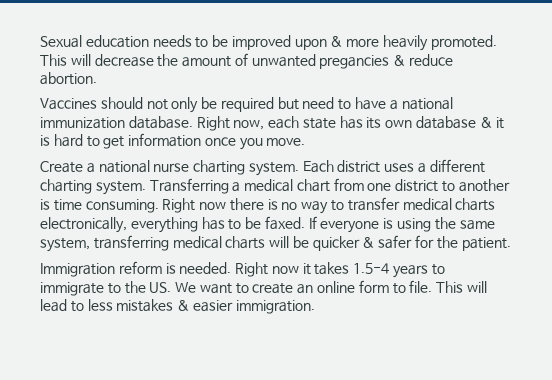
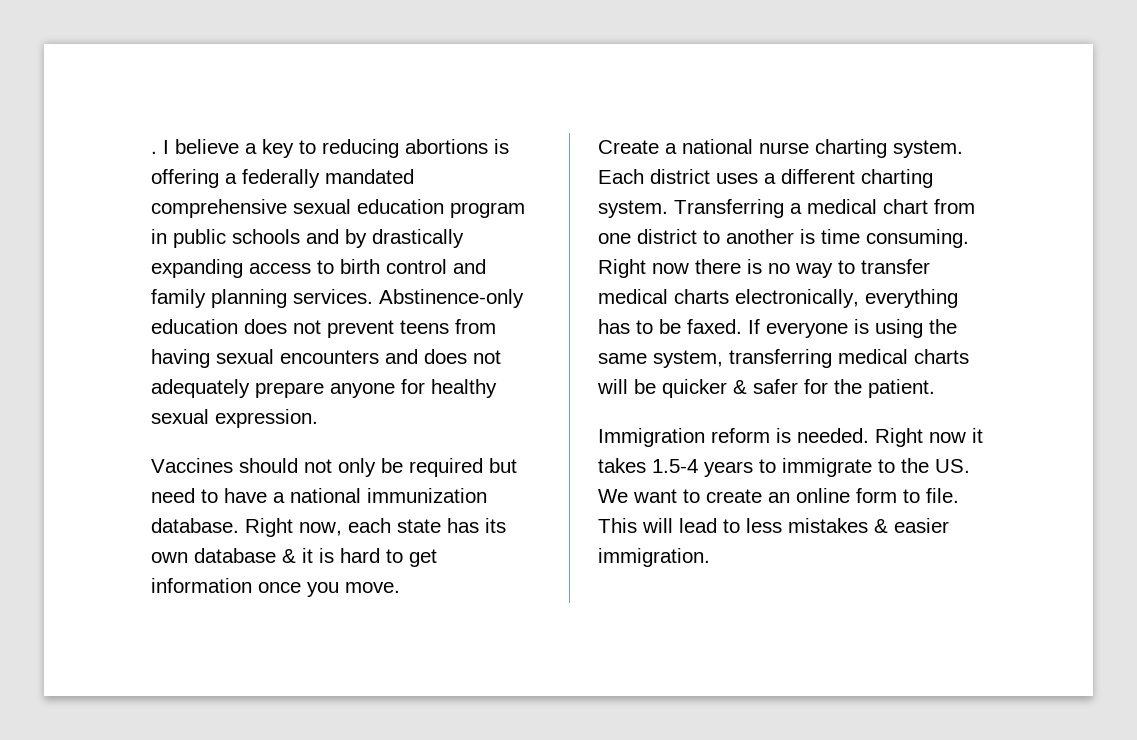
- Sexual education needs to be improved upon & more heavily promoted. This will decrease the amount of unwanted pregancies & reduce abortion.
+ . I believe a key to reducing abortions is offering a federally mandated comprehensive sexual education program in public schools and by drastically expanding access to birth control and family planning services. Abstinence-only education does not prevent teens from having sexual encounters and does not adequately prepare anyone for healthy sexual expression.

